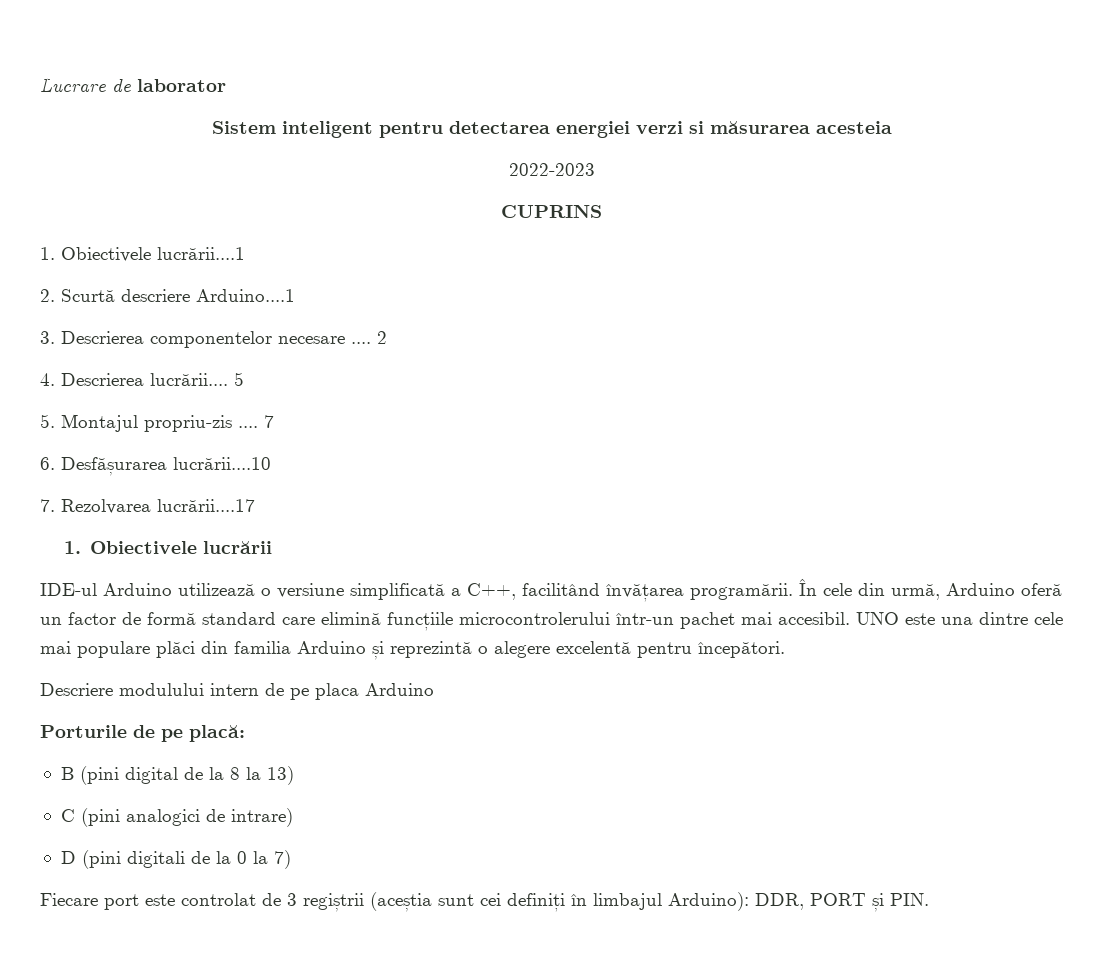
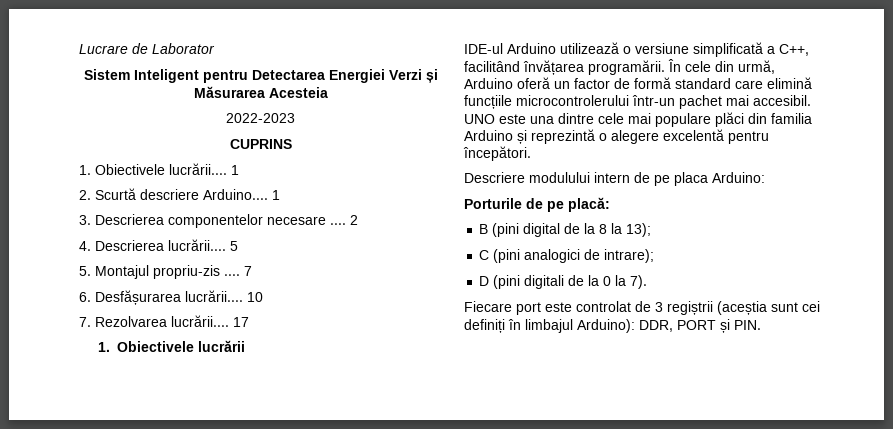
- Lucrare de laborator
+ Lucrare de Laborator
- Sistem inteligent pentru detectarea energiei verzi si măsurarea acesteia
+ Sistem Inteligent pentru Detectarea Energiei Verzi și Măsurarea Acesteia
- 1. Obiectivele lucrării....1
+ 1. Obiectivele lucrării.... 1
- 2. Scurtă descriere Arduino....1
+ 2. Scurtă descriere Arduino.... 1
- 6. Desfășurarea lucrării....10
+ 6. Desfășurarea lucrării.... 10
- 7. Rezolvarea lucrării....17
+ 7. Rezolvarea lucrării.... 17
- Descriere modulului intern de pe placa Arduino
+ Descriere modulului intern de pe placa Arduino:
- B (pini digital de la 8 la 13)
+ B (pini digital de la 8 la 13);
- C (pini analogici de intrare)
+ C (pini analogici de intrare);
- D (pini digitali de la 0 la 7)
+ D (pini digitali de la 0 la 7).

